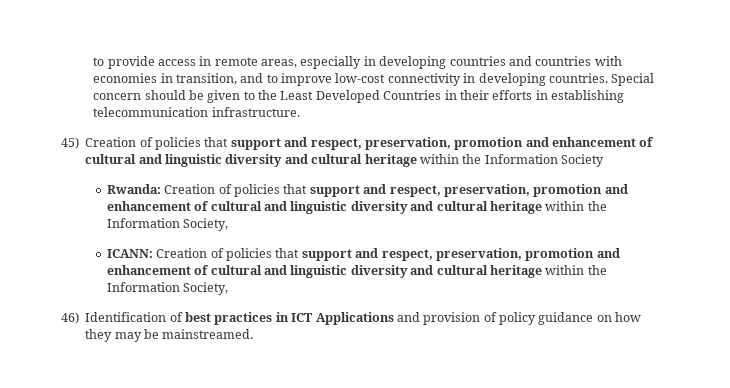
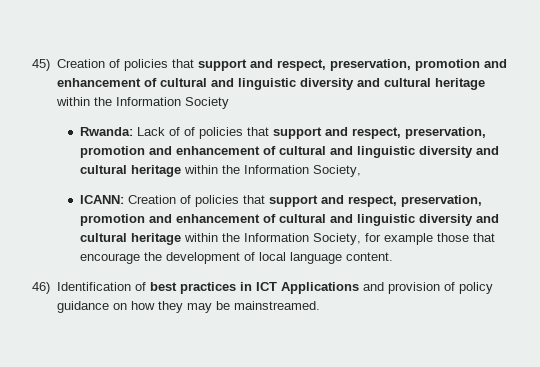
- to provide access in remote areas, especially in developing countries and countries with economies in transition, and to improve low-cost connectivity in developing countries. Special concern should be given to the Least Developed Countries in their efforts in establishing telecommunication infrastructure.
- Rwanda: Creation of policies that support and respect, preservation, promotion and enhancement of cultural and linguistic diversity and cultural heritage within the Information Society,
+ Rwanda: Lack of of policies that support and respect, preservation, promotion and enhancement of cultural and linguistic diversity and cultural heritage within the Information Society,
- ICANN: Creation of policies that support and respect, preservation, promotion and enhancement of cultural and linguistic diversity and cultural heritage within the Information Society,
+ ICANN: Creation of policies that support and respect, preservation, promotion and enhancement of cultural and linguistic diversity and cultural heritage within the Information Society, for example those that encourage the development of local language content.

